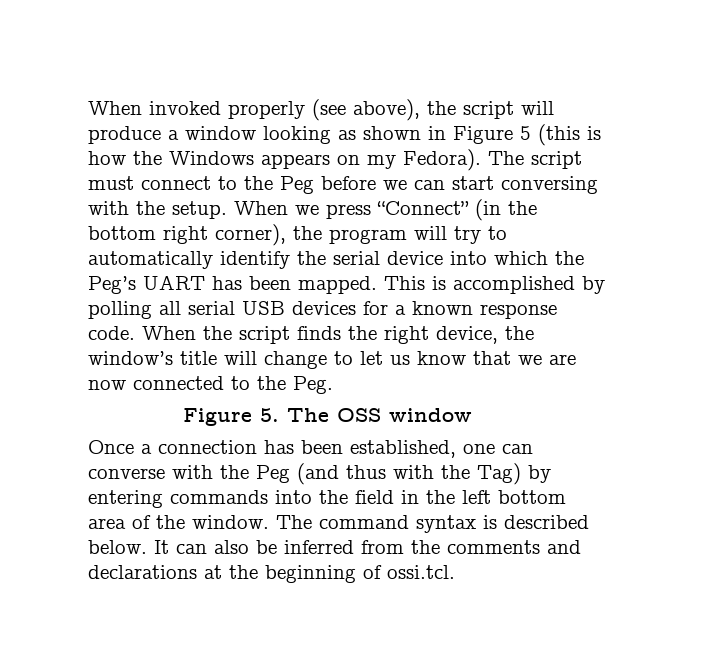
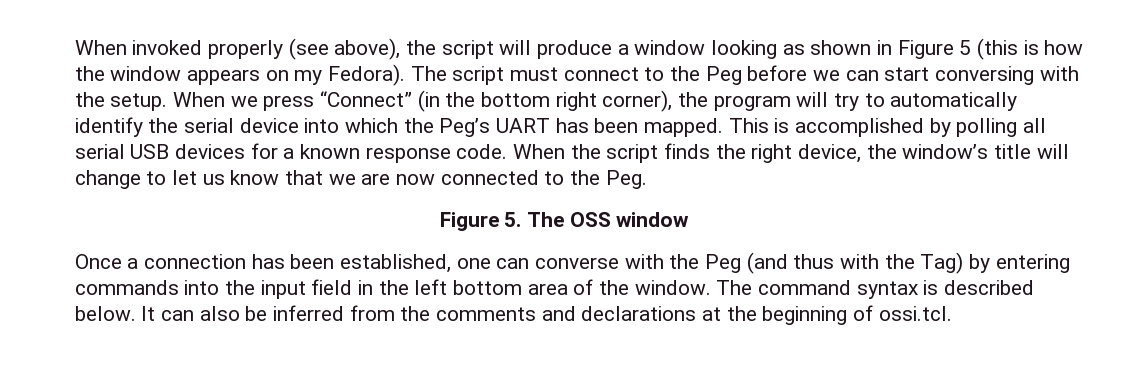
- When invoked properly (see above), the script will produce a window looking as shown in Figure 5 (this is how the Windows appears on my Fedora).
+ When invoked properly (see above), the script will produce a window looking as shown in Figure 5 (this is how the window appears on my Fedora).
- Once a connection has been established, one can converse with the Peg (and thus with the Tag) by entering commands into the field in the left bottom area of the window.
+ Once a connection has been established, one can converse with the Peg (and thus with the Tag) by entering commands into the input field in the left bottom area of the window.

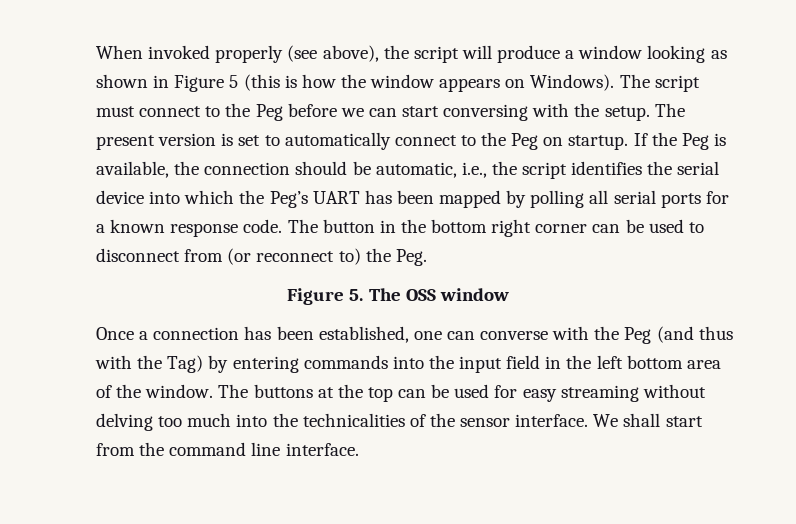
- When invoked properly (see above), the script will produce a window looking as shown in Figure 5 (this is how the window appears on my Fedora).
+ When invoked properly (see above), the script will produce a window looking as shown in Figure 5 (this is how the window appears on Windows).
- When we press “Connect” (in the bottom right corner), the program will try to automatically identify the serial device into which the Peg’s UART has been mapped. This is accomplished by polling all serial USB devices for a known response code.
+ The present version is set to automatically connect to the Peg on startup. If the Peg is available, the connection should be automatic, i.e., the script identifies the serial device into which the Peg’s UART has been mapped by polling all serial ports for a known response code.
- When the script finds the right device, the window’s title will change to let us know that we are now connected to the Peg.
+ The button in the bottom right corner can be used to disconnect from (or reconnect to) the Peg.
- The command syntax is described below. It can also be inferred from the comments and declarations at the beginning of ossi.tcl.
+ The buttons at the top can be used for easy streaming without delving too much into the technicalities of the sensor interface. We shall start from the command line interface.

